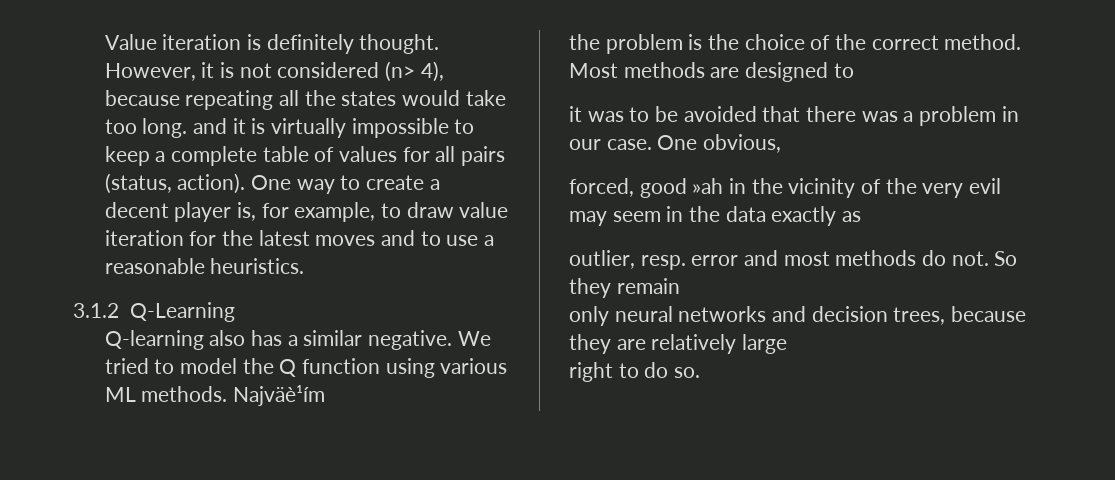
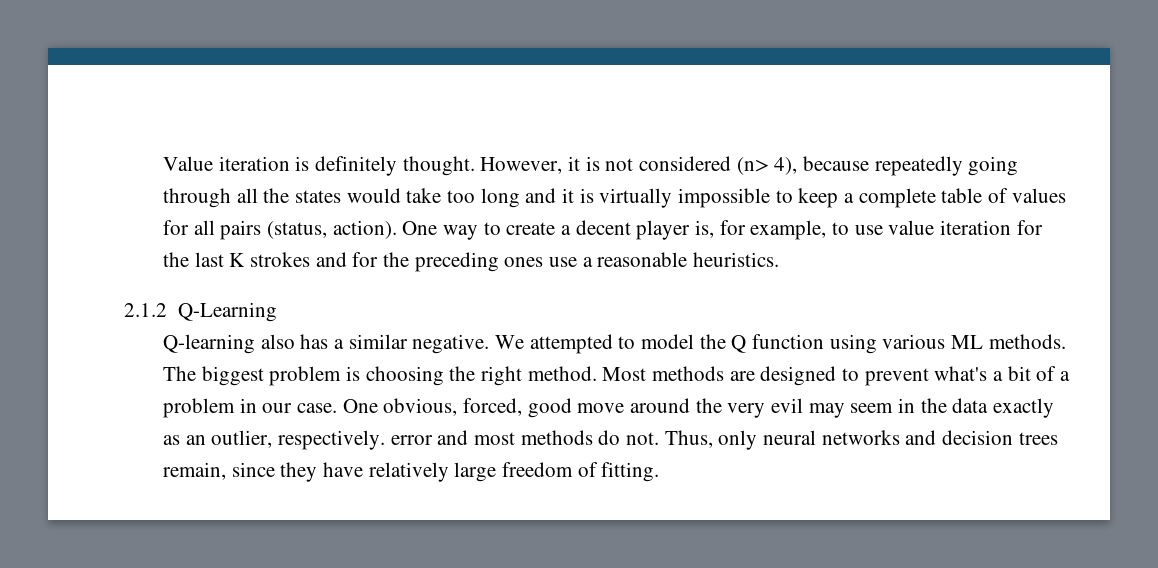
- However, it is not considered (n> 4), because repeating all the states would take too long. and it is virtually impossible to keep a complete table of values for all pairs (status, action).
+ However, it is not considered (n> 4), because repeatedly going through all the states would take too long and it is virtually impossible to keep a complete table of values for all pairs (status, action).
- One way to create a decent player is, for example, to draw value iteration for the latest moves and to use a reasonable heuristics.
+ One way to create a decent player is, for example, to use value iteration for the last K strokes and for the preceding ones use a reasonable heuristics.
- 3.1.2 Q-Learning
+ 2.1.2 Q-Learning
- We tried to model the Q function using various ML methods.
+ We attempted to model the Q function using various ML methods.
- Najväè¹ím
- the problem is the choice of the correct method.
+ The biggest problem is choosing the right method.
- Most methods are designed to
- it was to be avoided that there was a problem in our case.
+ Most methods are designed to prevent what's a bit of a problem in our case.
- One obvious,
- forced, good »ah in the vicinity of the very evil may seem in the data exactly as
- outlier, resp. error and most methods do not.
+ One obvious, forced, good move around the very evil may seem in the data exactly as an outlier, respectively. error and most methods do not.
- So they remain
- only neural networks and decision trees, because they are relatively large
- right to do so.
+ Thus, only neural networks and decision trees remain, since they have relatively large freedom of fitting.

